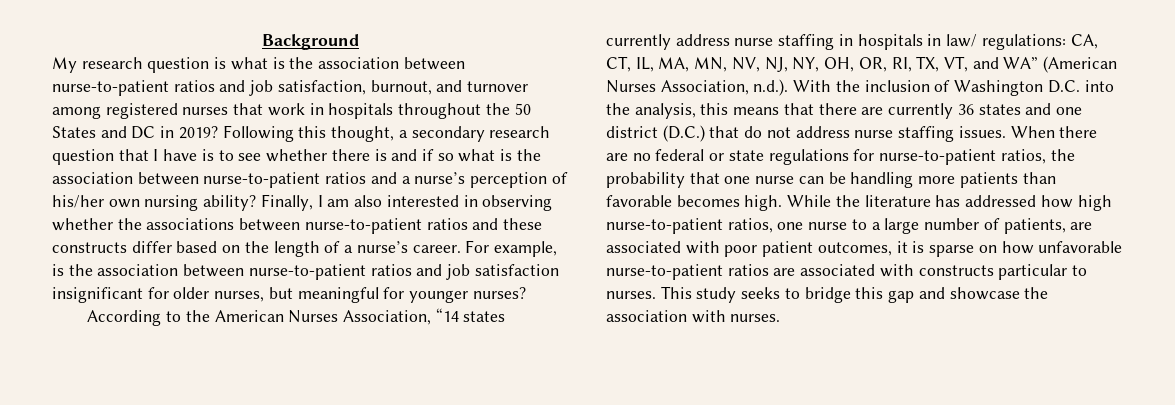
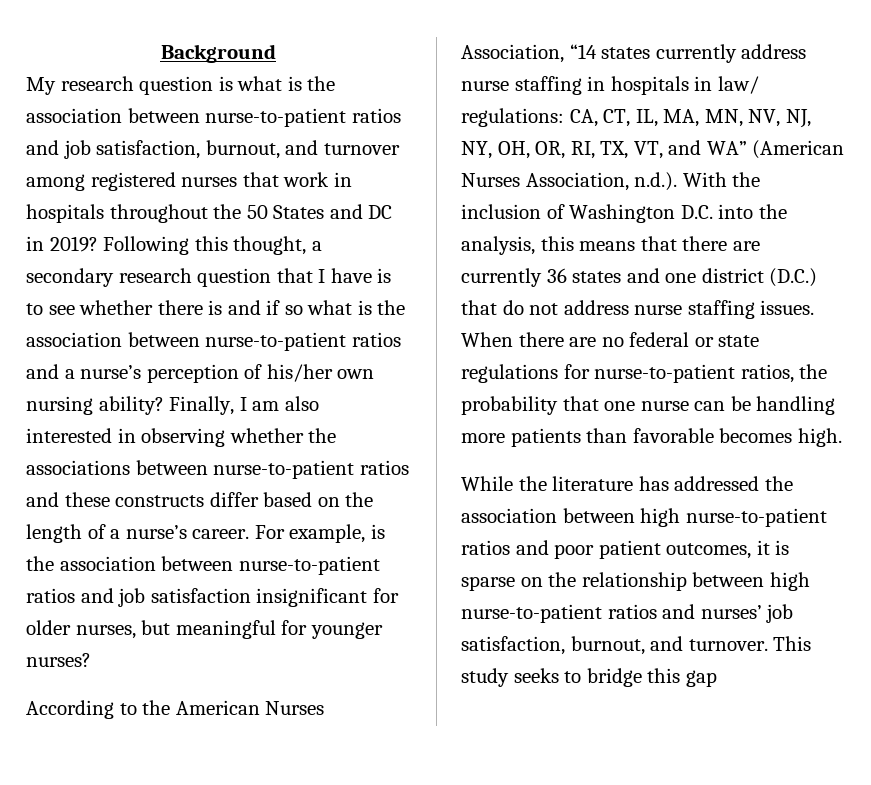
- When there are no federal or state regulations for nurse-to-patient ratios, the probability that one nurse can be handling more patients than favorable becomes high. While the literature has addressed how high nurse-to-patient ratios, one nurse to a large number of patients, are associated with poor patient outcomes, it is sparse on how unfavorable nurse-to-patient ratios are associated with constructs particular to nurses.
+ When there are no federal or state regulations for nurse-to-patient ratios, the probability that one nurse can be handling more patients than favorable becomes high.
+ While the literature has addressed the association between high nurse-to-patient ratios and poor patient outcomes, it is sparse on the relationship between high nurse-to-patient ratios and nurses’ job satisfaction, burnout, and turnover.
- This study seeks to bridge this gap and showcase the association with nurses.
+ This study seeks to bridge this gap

